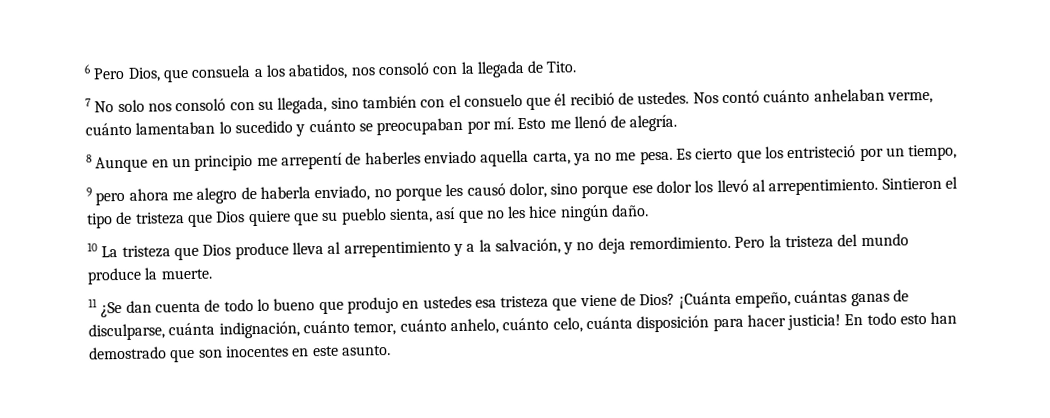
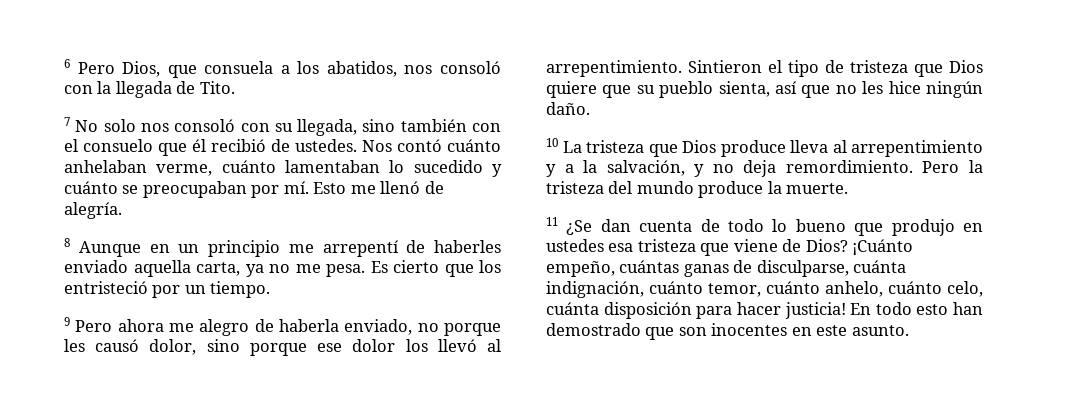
- Es cierto que los entristeció por un tiempo,
+ Es cierto que los entristeció por un tiempo.
- 9 pero ahora me alegro de haberla enviado, no porque les causó dolor, sino porque ese dolor los llevó al arrepentimiento.
+ 9 Pero ahora me alegro de haberla enviado, no porque les causó dolor, sino porque ese dolor los llevó al arrepentimiento.
- ¡Cuánta empeño, cuántas ganas de disculparse, cuánta indignación, cuánto temor, cuánto anhelo, cuánto celo, cuánta disposición para hacer justicia!
+ ¡Cuánto empeño, cuántas ganas de disculparse, cuánta indignación, cuánto temor, cuánto anhelo, cuánto celo, cuánta disposición para hacer justicia!

